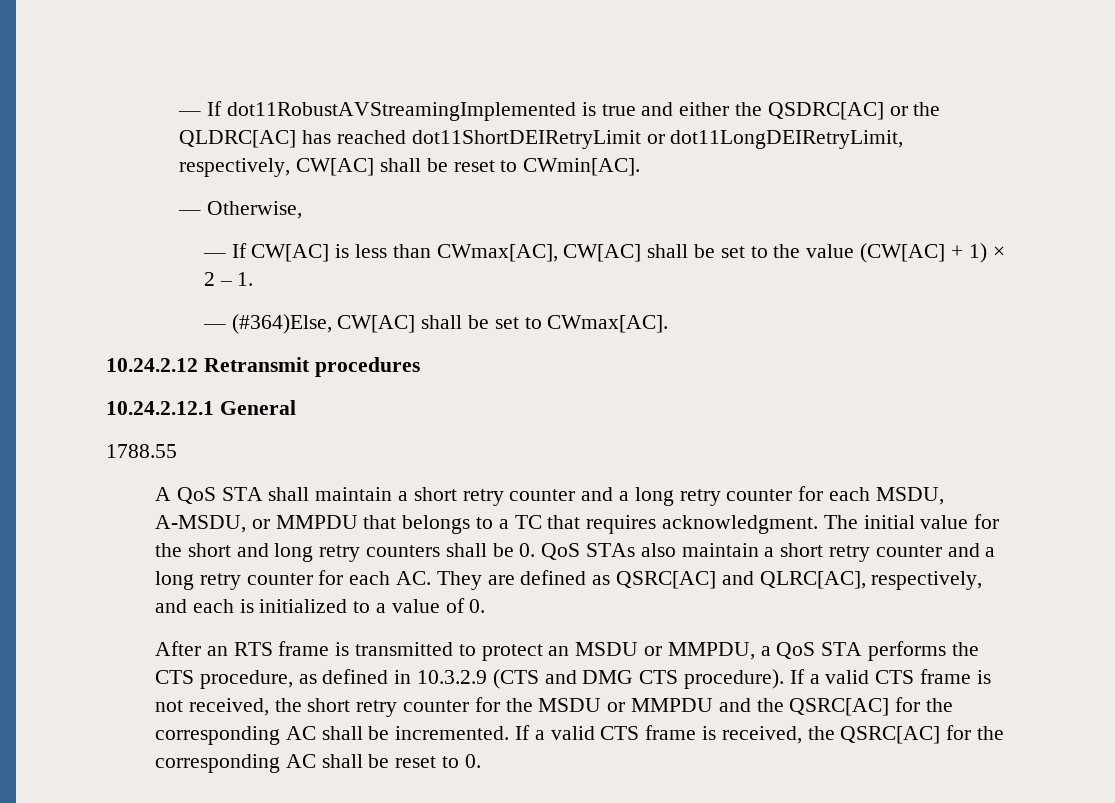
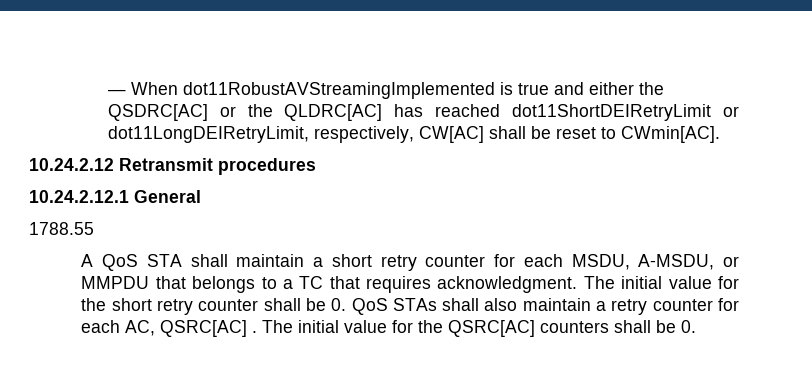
- — If dot11RobustAVStreamingImplemented is true and either the QSDRC[AC] or the QLDRC[AC] has reached dot11ShortDEIRetryLimit or dot11LongDEIRetryLimit, respectively, CW[AC] shall be reset to CWmin[AC].
+ — When dot11RobustAVStreamingImplemented is true and either the QSDRC[AC] or the QLDRC[AC] has reached dot11ShortDEIRetryLimit or dot11LongDEIRetryLimit, respectively, CW[AC] shall be reset to CWmin[AC].
- — Otherwise,
- — If CW[AC] is less than CWmax[AC], CW[AC] shall be set to the value (CW[AC] + 1) × 2 – 1.
- — (#364)Else, CW[AC] shall be set to CWmax[AC].
- A QoS STA shall maintain a short retry counter and a long retry counter for each MSDU, A-MSDU, or MMPDU that belongs to a TC that requires acknowledgment.
+ A QoS STA shall maintain a short retry counter for each MSDU, A-MSDU, or MMPDU that belongs to a TC that requires acknowledgment.
- The initial value for the short and long retry counters shall be 0. QoS STAs also maintain a short retry counter and a long retry counter for each AC. They are defined as QSRC[AC] and QLRC[AC], respectively, and each is initialized to a value of 0.
- After an RTS frame is transmitted to protect an MSDU or MMPDU, a QoS STA performs the CTS procedure, as defined in 10.3.2.9 (CTS and DMG CTS procedure). If a valid CTS frame is not received, the short retry counter for the MSDU or MMPDU and the QSRC[AC] for the corresponding AC shall be incremented. If a valid CTS frame is received, the QSRC[AC] for the corresponding AC shall be reset to 0.
+ The initial value for the short retry counter shall be 0. QoS STAs shall also maintain a retry counter for each AC, QSRC[AC] . The initial value for the QSRC[AC] counters shall be 0.

